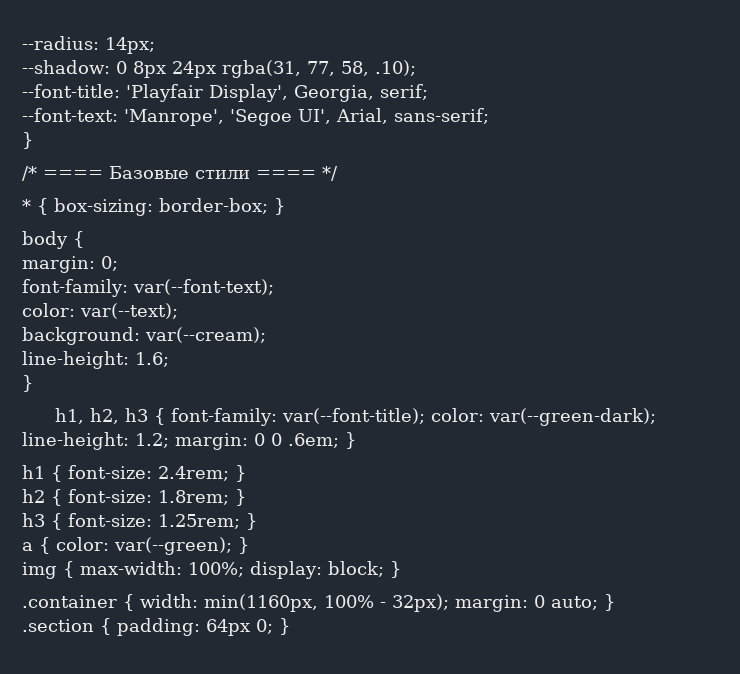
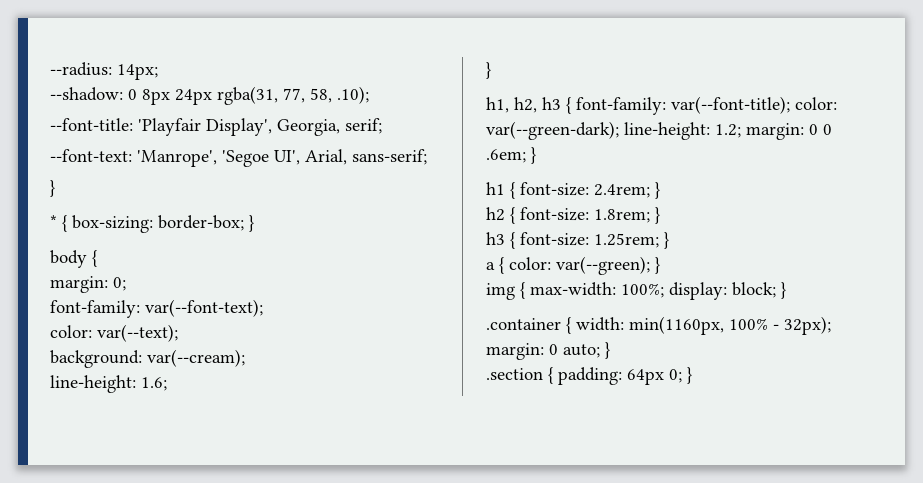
- /* ==== Базовые стили ==== */

